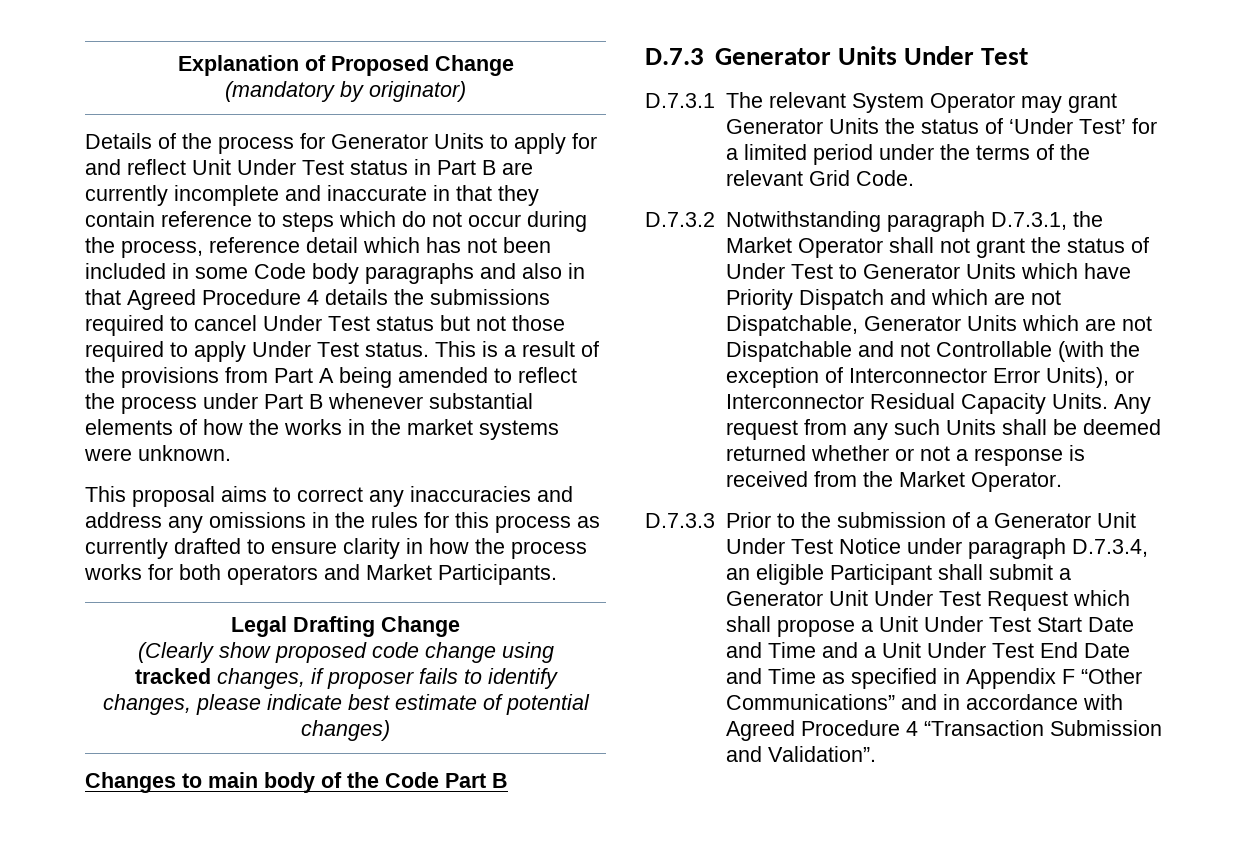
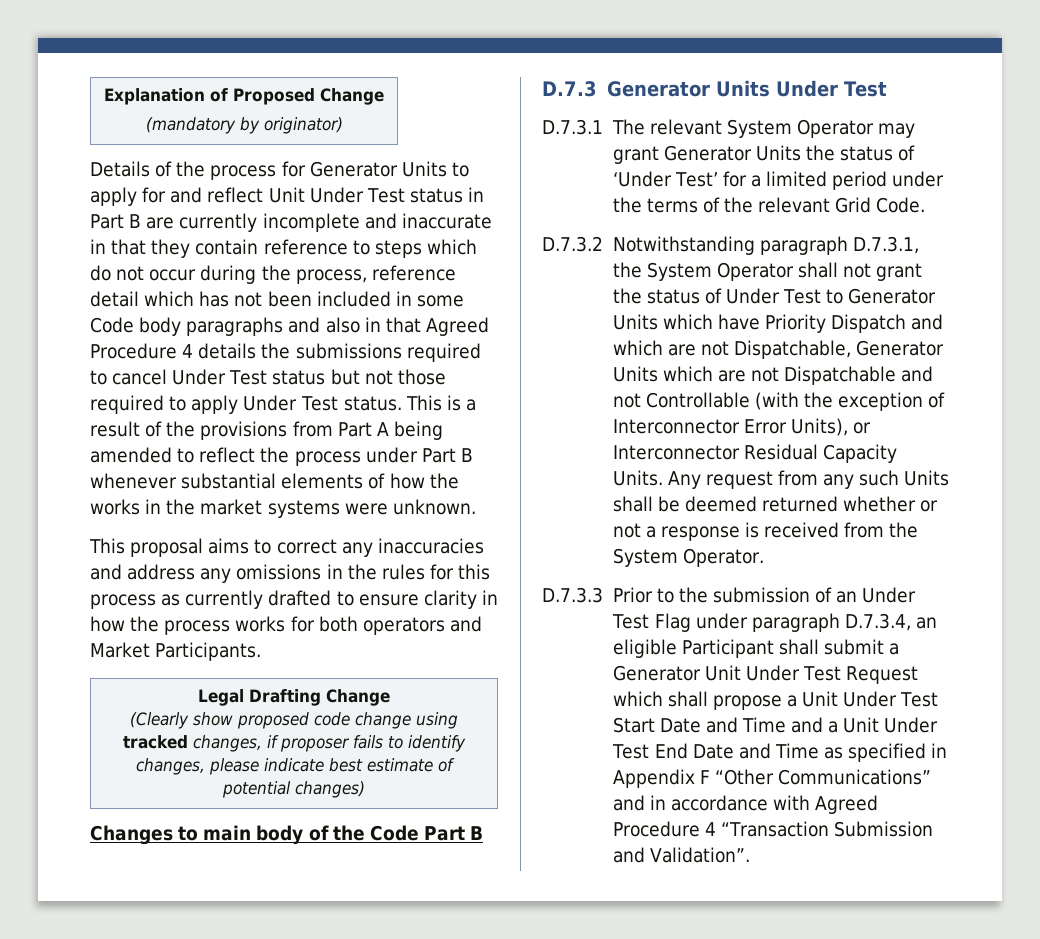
- D.7.3.2 Notwithstanding paragraph D.7.3.1, the Market Operator shall not grant the status of Under Test to Generator Units which have Priority Dispatch and which are not Dispatchable, Generator Units which are not Dispatchable and not Controllable (with the exception of Interconnector Error Units), or Interconnector Residual Capacity Units.
+ D.7.3.2 Notwithstanding paragraph D.7.3.1, the System Operator shall not grant the status of Under Test to Generator Units which have Priority Dispatch and which are not Dispatchable, Generator Units which are not Dispatchable and not Controllable (with the exception of Interconnector Error Units), or Interconnector Residual Capacity Units.
- Any request from any such Units shall be deemed returned whether or not a response is received from the Market Operator.
+ Any request from any such Units shall be deemed returned whether or not a response is received from the System Operator.
- D.7.3.3 Prior to the submission of a Generator Unit Under Test Notice under paragraph D.7.3.4, an eligible Participant shall submit a Generator Unit Under Test Request which shall propose a Unit Under Test Start Date and Time and a Unit Under Test End Date and Time as specified in Appendix F “Other Communications” and in accordance with Agreed Procedure 4 “Transaction Submission and Validation”.
+ D.7.3.3 Prior to the submission of an Under Test Flag under paragraph D.7.3.4, an eligible Participant shall submit a Generator Unit Under Test Request which shall propose a Unit Under Test Start Date and Time and a Unit Under Test End Date and Time as specified in Appendix F “Other Communications” and in accordance with Agreed Procedure 4 “Transaction Submission and Validation”.

